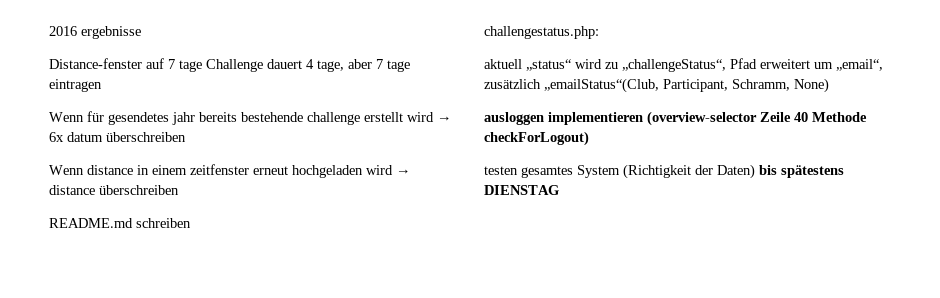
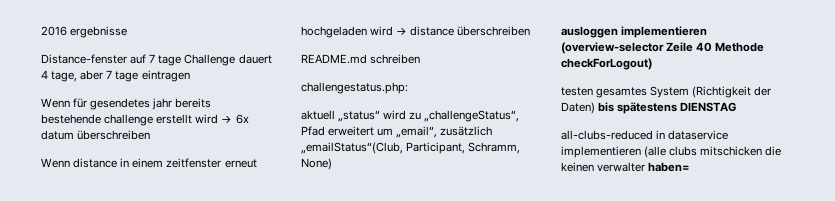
+ all-clubs-reduced in dataservice implementieren (alle clubs mitschicken die keinen verwalter haben=

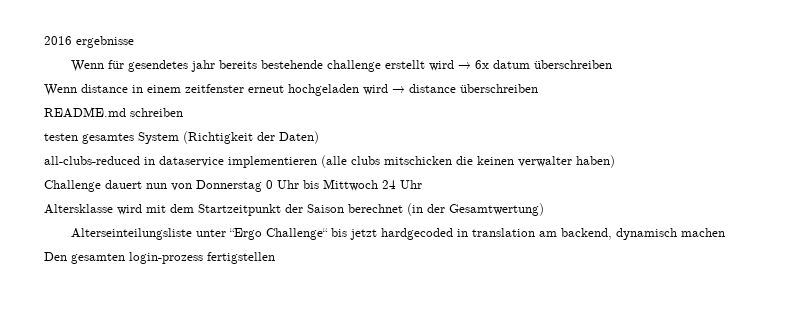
- Distance-fenster auf 7 tage Challenge dauert 4 tage, aber 7 tage eintragen
- challengestatus.php:
- aktuell „status“ wird zu „challengeStatus“, Pfad erweitert um „email“, zusätzlich „emailStatus“(Club, Participant, Schramm, None)
- ausloggen implementieren (overview-selector Zeile 40 Methode checkForLogout)
- testen gesamtes System (Richtigkeit der Daten) bis spätestens DIENSTAG
+ testen gesamtes System (Richtigkeit der Daten)
- all-clubs-reduced in dataservice implementieren (alle clubs mitschicken die keinen verwalter haben=
+ all-clubs-reduced in dataservice implementieren (alle clubs mitschicken die keinen verwalter haben)
+ Challenge dauert nun von Donnerstag 0 Uhr bis Mittwoch 24 Uhr
+ Altersklasse wird mit dem Startzeitpunkt der Saison berechnet (in der Gesamtwertung)
+ Alterseinteilungsliste unter “Ergo Challenge“ bis jetzt hardgecoded in translation am backend, dynamisch machen
+ Den gesamten login-prozess fertigstellen

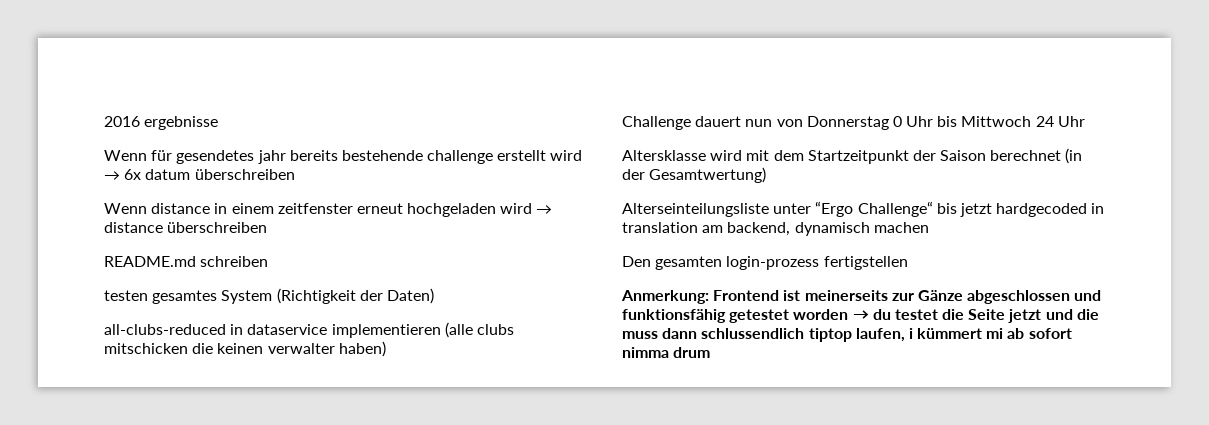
+ Anmerkung: Frontend ist meinerseits zur Gänze abgeschlossen und funktionsfähig getestet worden → du testet die Seite jetzt und die muss dann schlussendlich tiptop laufen, i kümmert mi ab sofort nimma drum

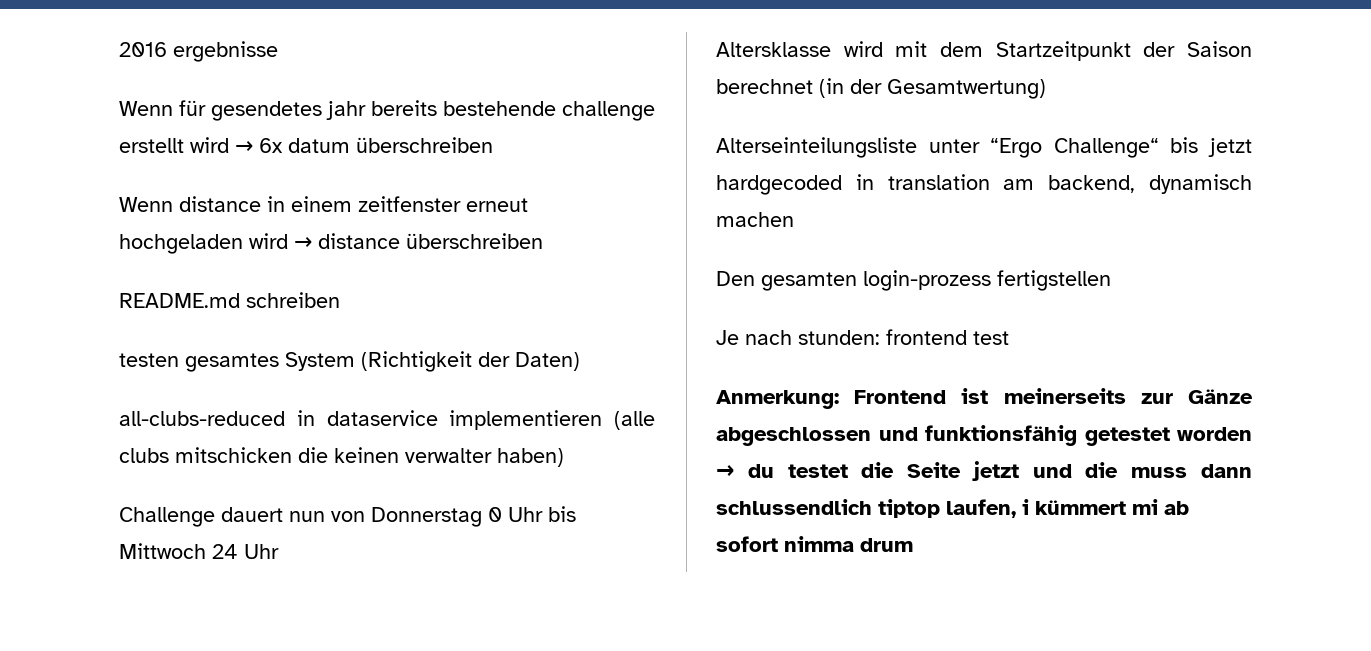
+ Je nach stunden: frontend test

